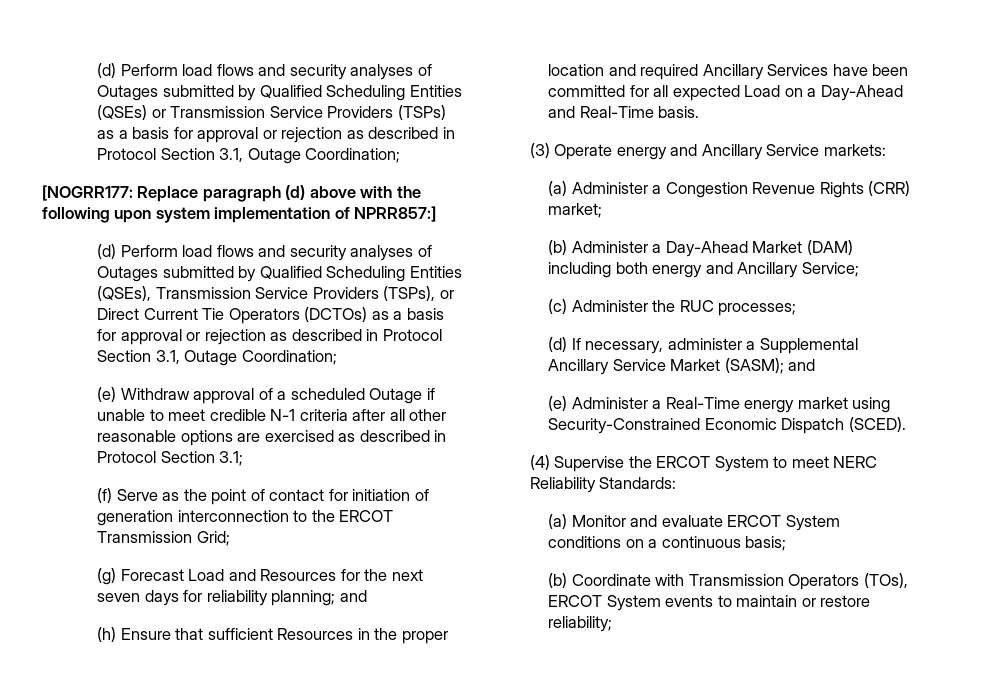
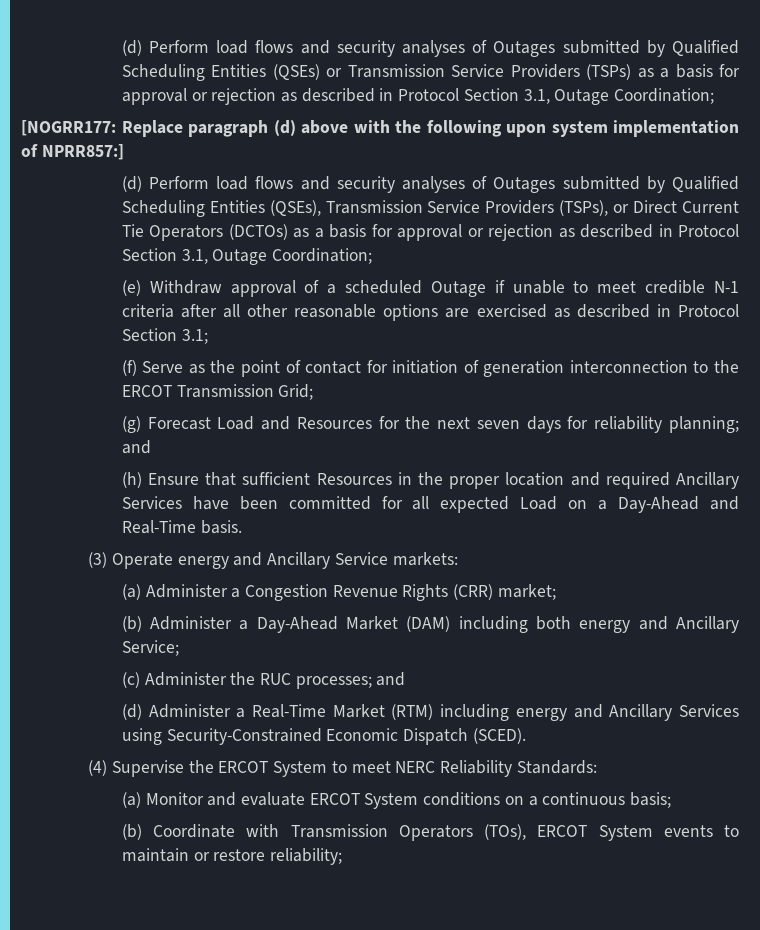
- (c) Administer the RUC processes;
- (d) If necessary, administer a Supplemental Ancillary Service Market (SASM); and
- (e) Administer a Real-Time energy market using Security-Constrained Economic Dispatch (SCED).
+ (c) Administer the RUC processes; and
+ (d) Administer a Real-Time Market (RTM) including energy and Ancillary Services using Security-Constrained Economic Dispatch (SCED).

